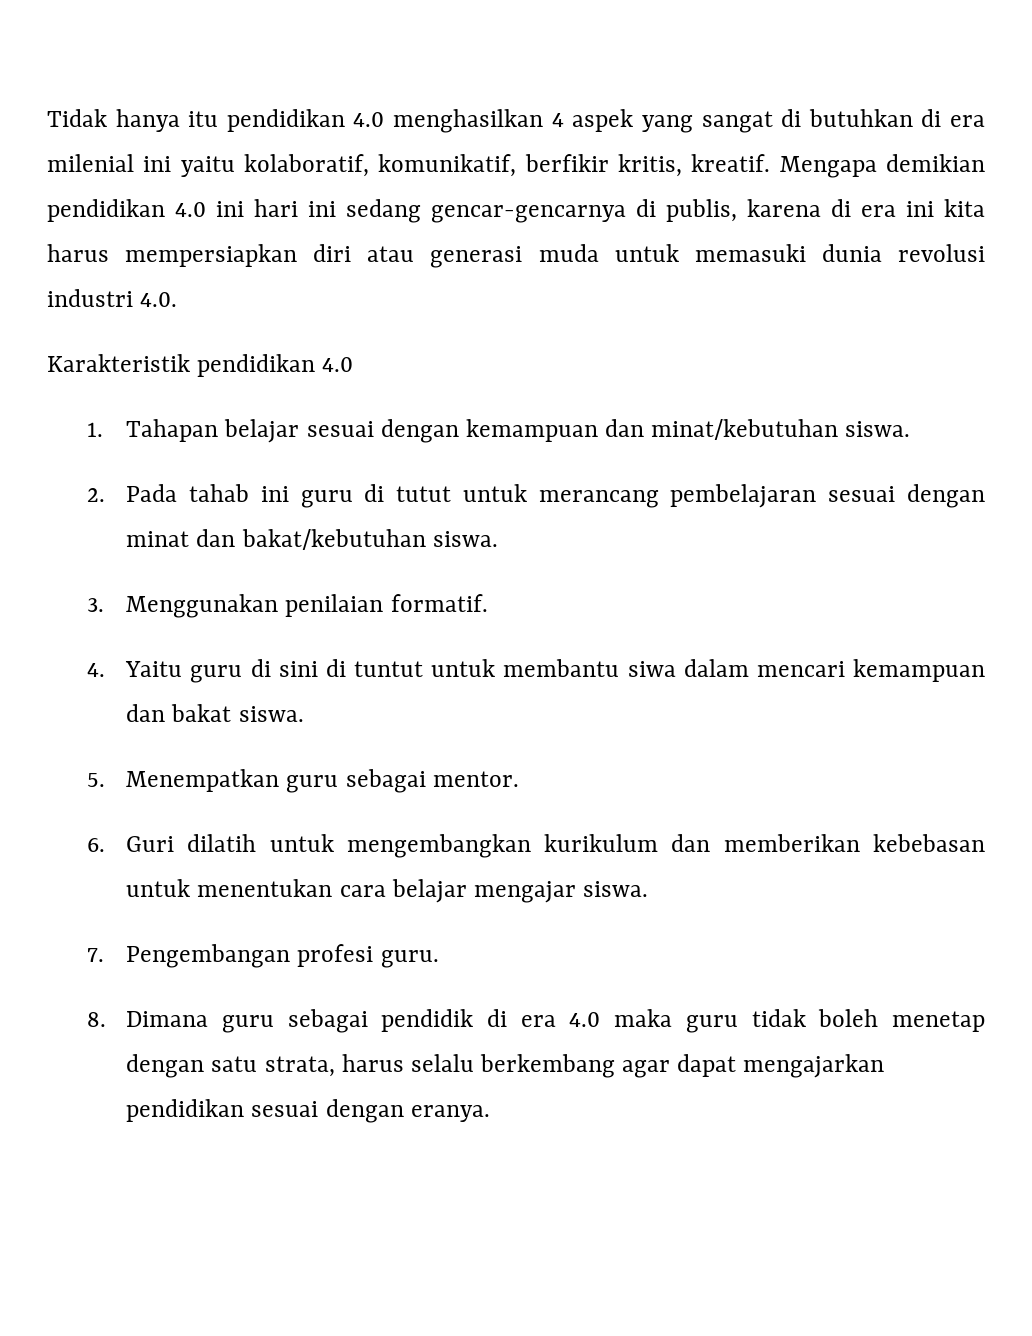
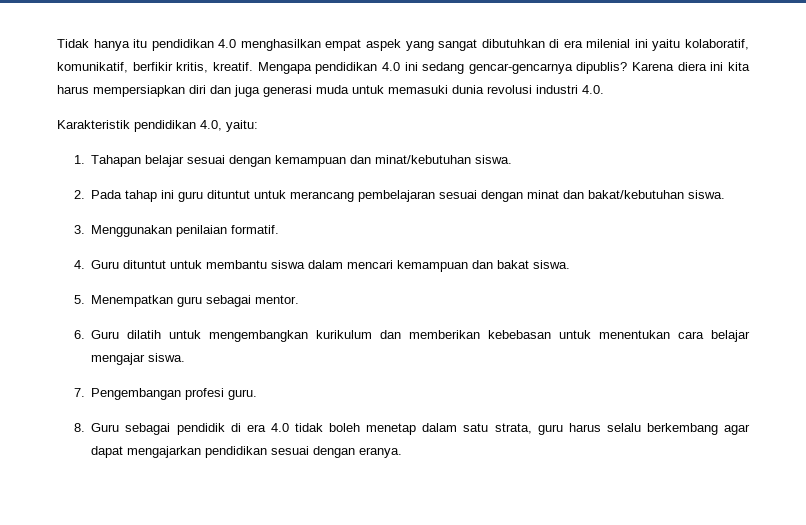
- Tidak hanya itu pendidikan 4.0 menghasilkan 4 aspek yang sangat di butuhkan di era milenial ini yaitu kolaboratif, komunikatif, berfikir kritis, kreatif.
+ Tidak hanya itu pendidikan 4.0 menghasilkan empat aspek yang sangat dibutuhkan di era milenial ini yaitu kolaboratif, komunikatif, berfikir kritis, kreatif.
- Mengapa demikian pendidikan 4.0 ini hari ini sedang gencar-gencarnya di publis, karena di era ini kita harus mempersiapkan diri atau generasi muda untuk memasuki dunia revolusi industri 4.0.
+ Mengapa pendidikan 4.0 ini sedang gencar-gencarnya dipublis? Karena diera ini kita harus mempersiapkan diri dan juga generasi muda untuk memasuki dunia revolusi industri 4.0.
- Karakteristik pendidikan 4.0
+ Karakteristik pendidikan 4.0, yaitu:
- 2. Pada tahab ini guru di tutut untuk merancang pembelajaran sesuai dengan minat dan bakat/kebutuhan siswa.
+ 2. Pada tahap ini guru dituntut untuk merancang pembelajaran sesuai dengan minat dan bakat/kebutuhan siswa.
- 4. Yaitu guru di sini di tuntut untuk membantu siwa dalam mencari kemampuan dan bakat siswa.
+ 4. Guru dituntut untuk membantu siswa dalam mencari kemampuan dan bakat siswa.
- 6. Guri dilatih untuk mengembangkan kurikulum dan memberikan kebebasan untuk menentukan cara belajar mengajar siswa.
+ 6. Guru dilatih untuk mengembangkan kurikulum dan memberikan kebebasan untuk menentukan cara belajar mengajar siswa.
- 8. Dimana guru sebagai pendidik di era 4.0 maka guru tidak boleh menetap dengan satu strata, harus selalu berkembang agar dapat mengajarkan pendidikan sesuai dengan eranya.
+ 8. Guru sebagai pendidik di era 4.0 tidak boleh menetap dalam satu strata, guru harus selalu berkembang agar dapat mengajarkan pendidikan sesuai dengan eranya.

